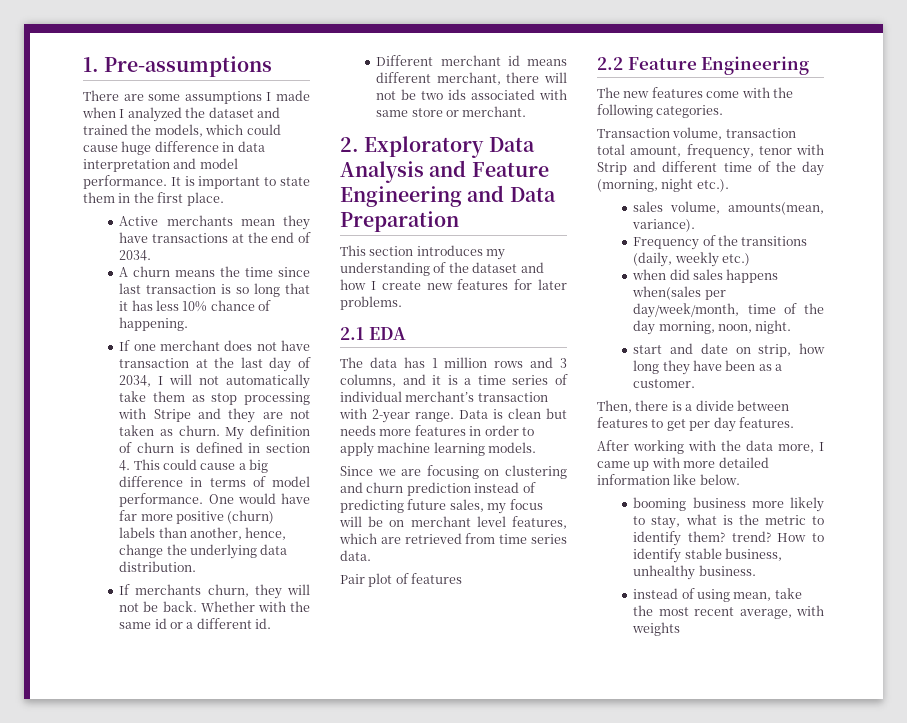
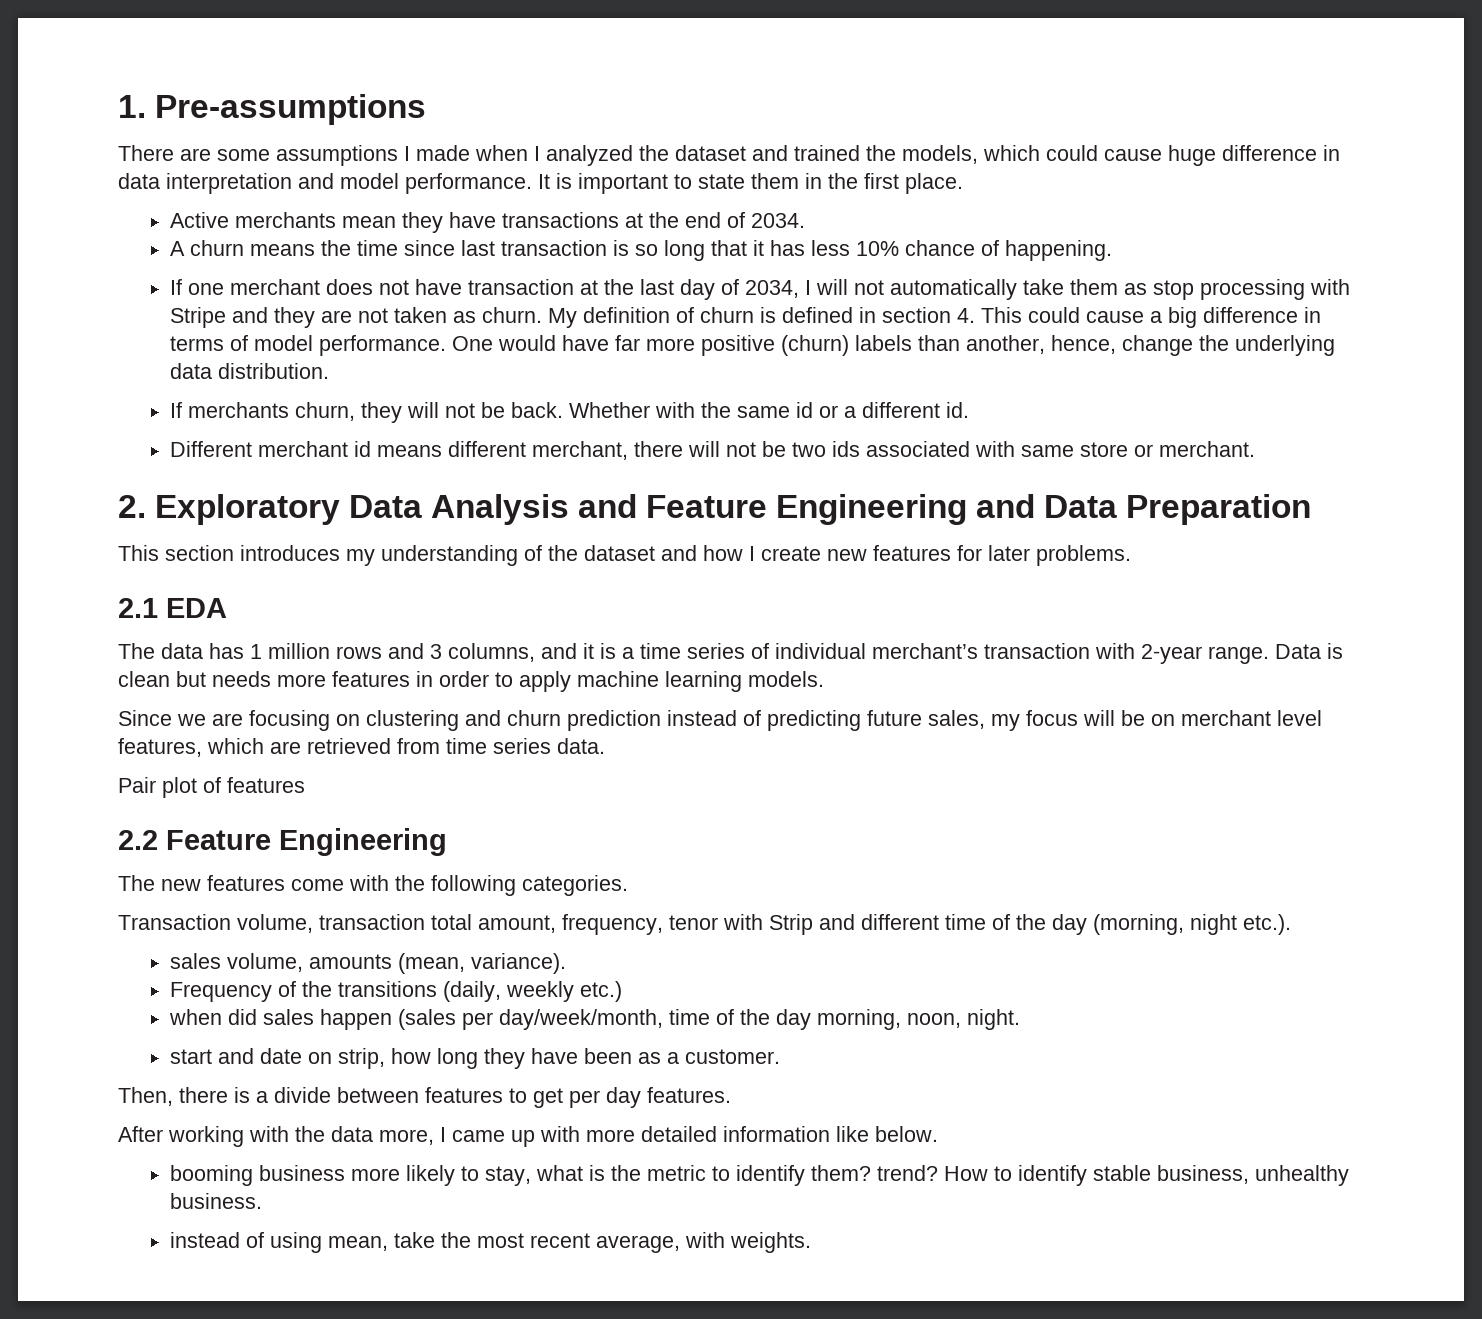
- sales volume, amounts(mean, variance).
+ sales volume, amounts (mean, variance).
- when did sales happens when(sales per day/week/month, time of the day morning, noon, night.
+ when did sales happen (sales per day/week/month, time of the day morning, noon, night.
- instead of using mean, take the most recent average, with weights
+ instead of using mean, take the most recent average, with weights.

